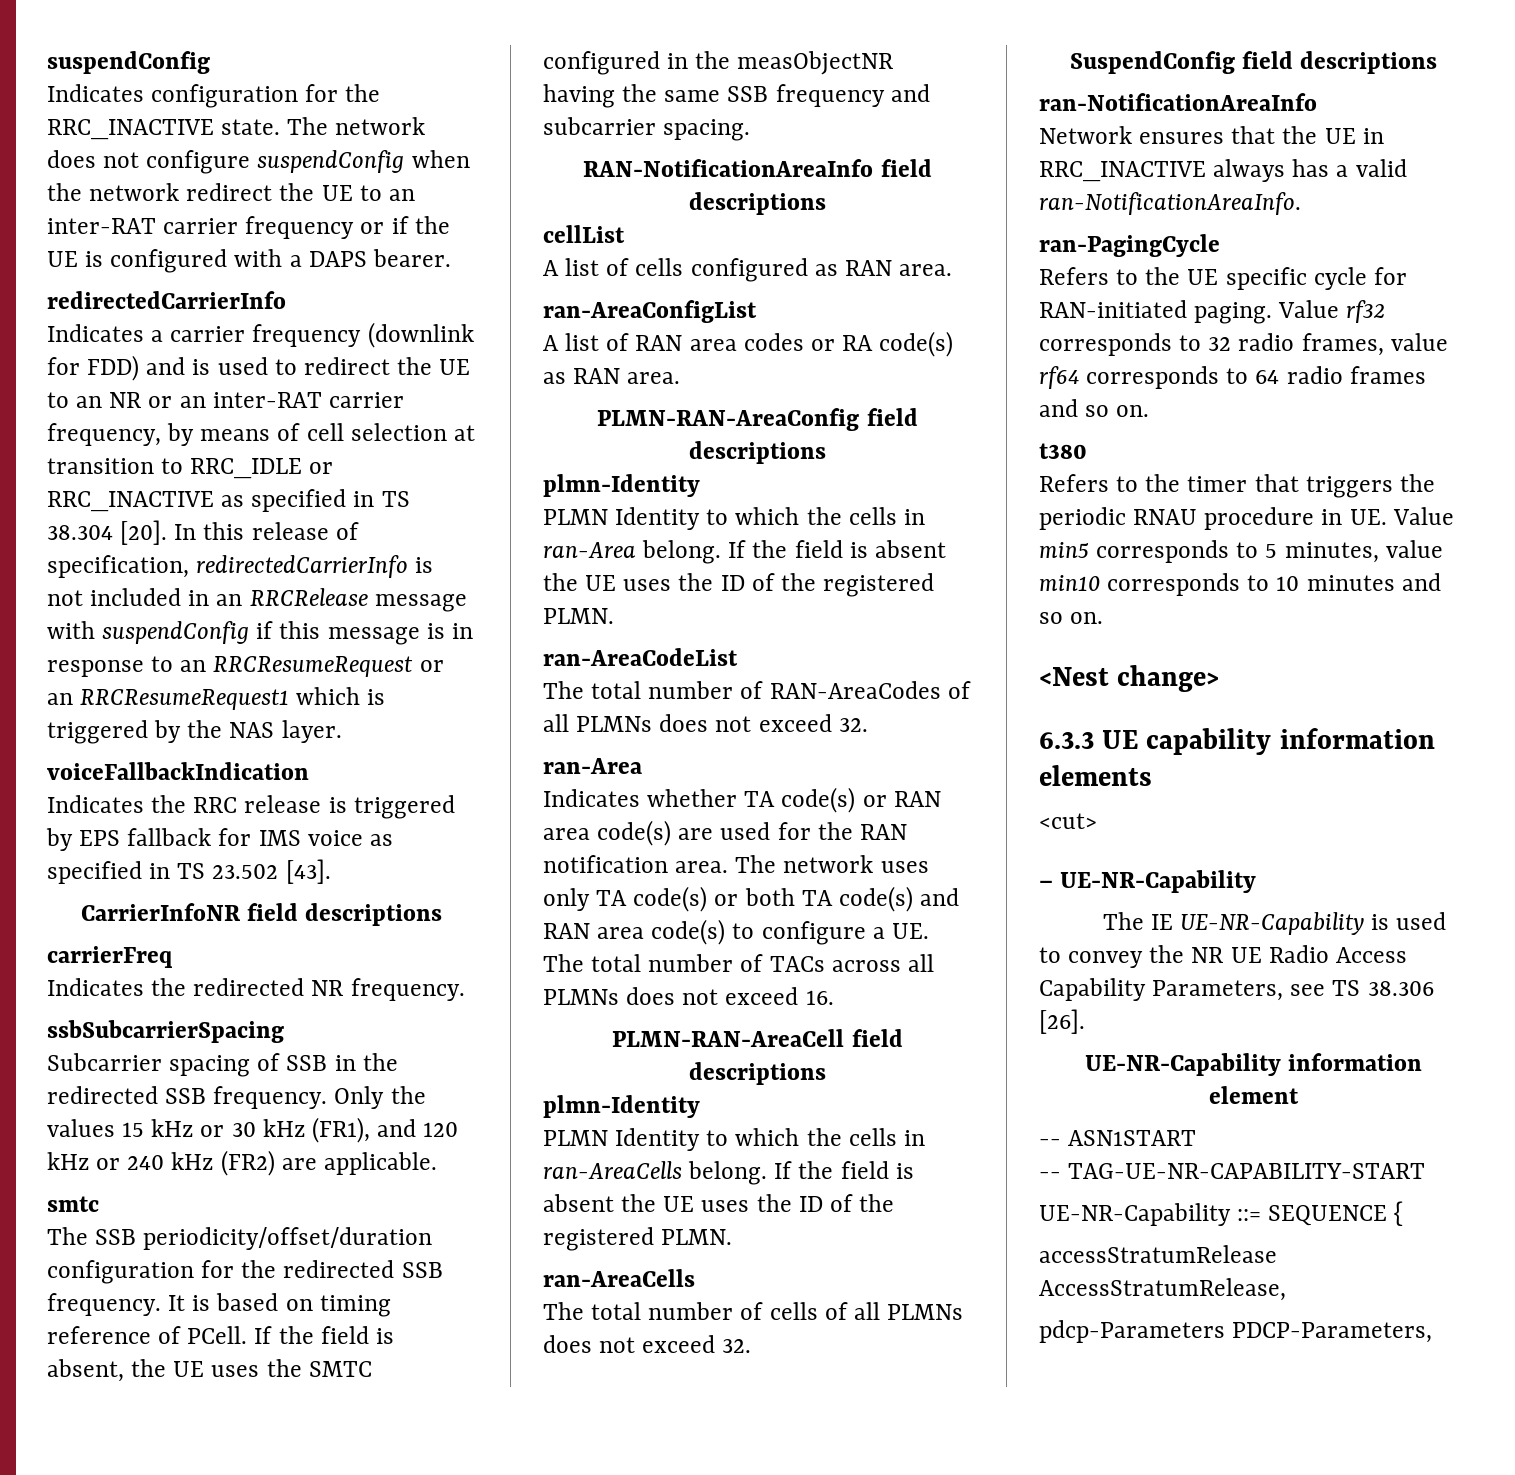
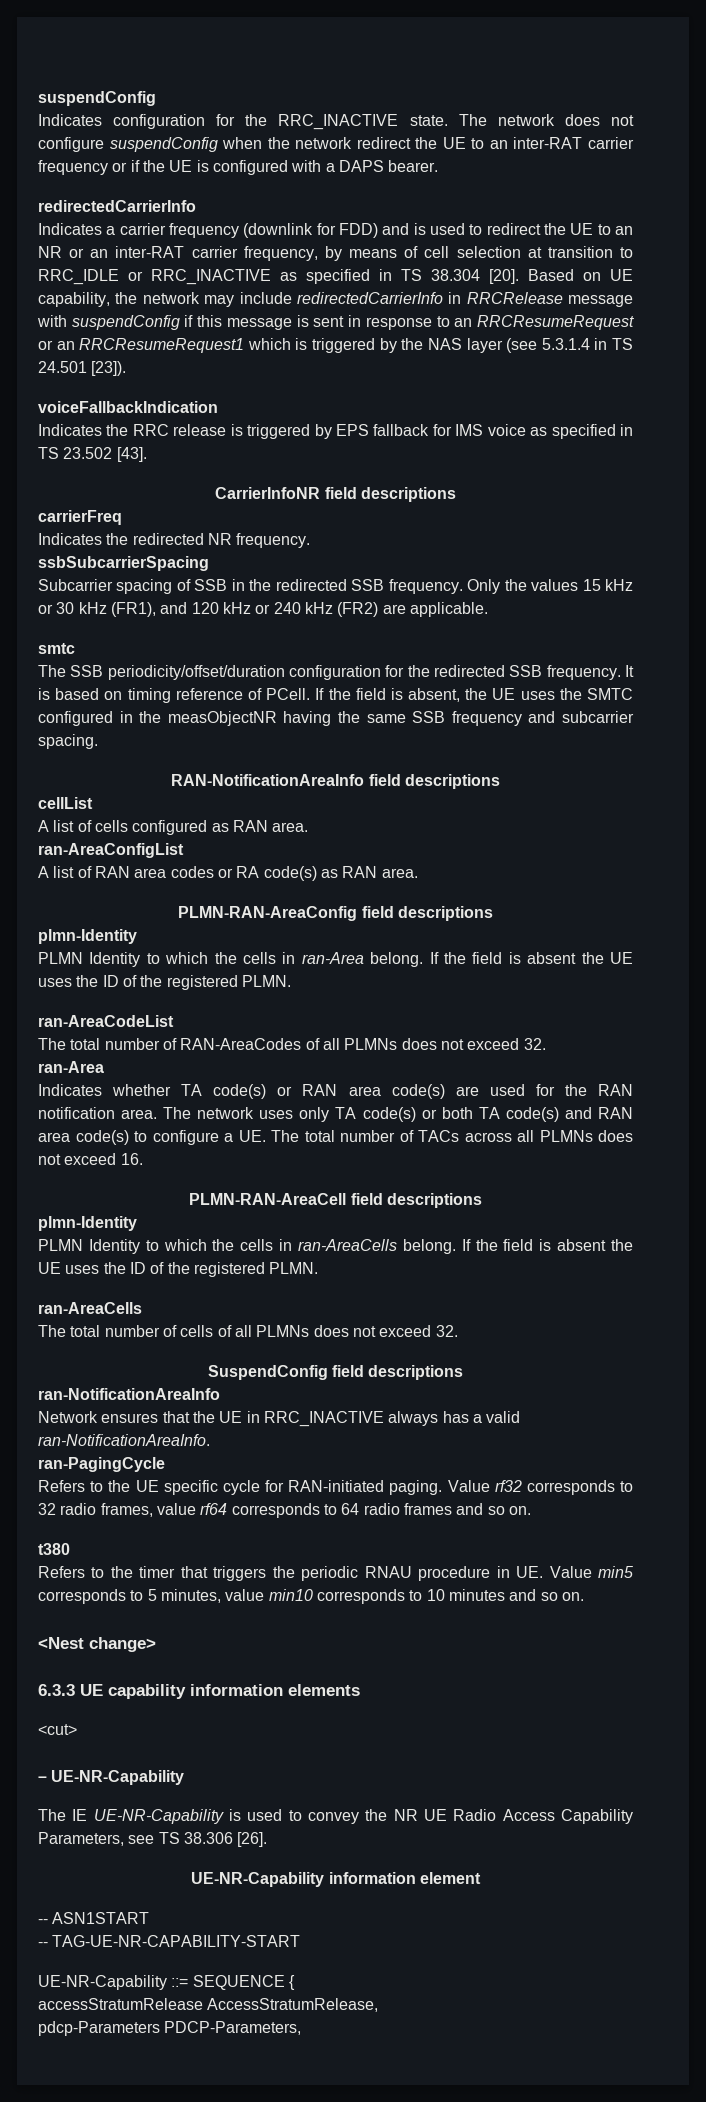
- In this release of specification, redirectedCarrierInfo is not included in an RRCRelease message with suspendConfig if this message is in response to an RRCResumeRequest or an RRCResumeRequest1 which is triggered by the NAS layer.
+ Based on UE capability, the network may include redirectedCarrierInfo in RRCRelease message with suspendConfig if this message is sent in response to an RRCResumeRequest or an RRCResumeRequest1 which is triggered by the NAS layer (see 5.3.1.4 in TS 24.501 [23]).

